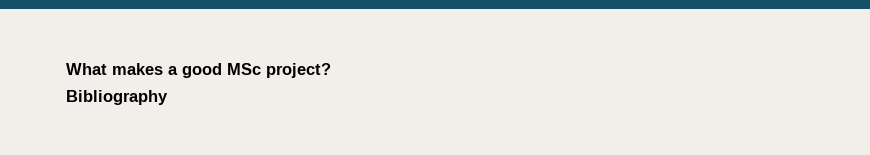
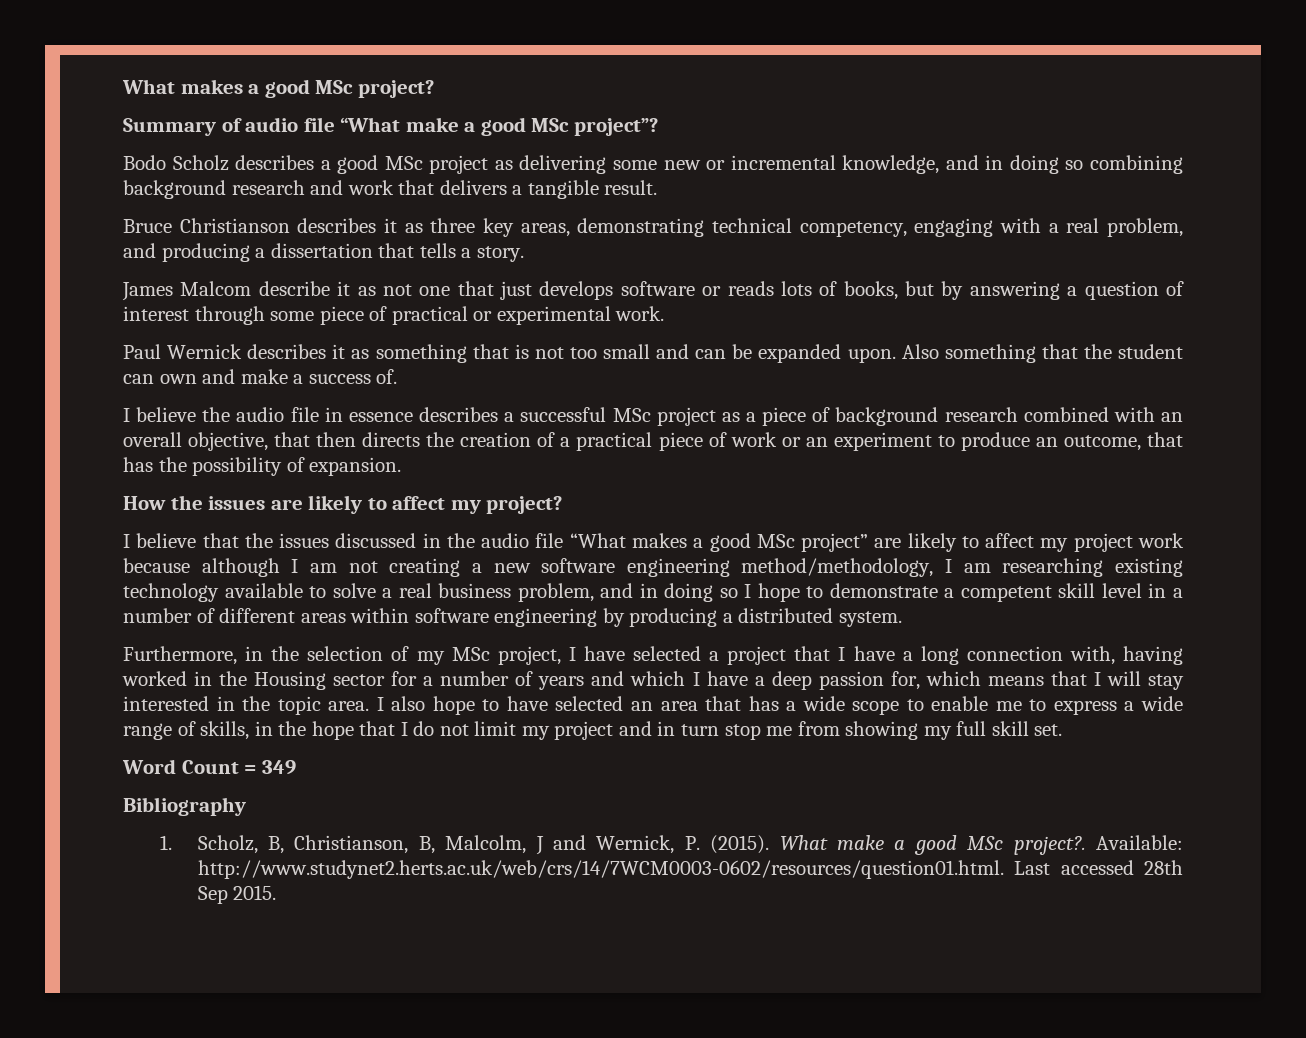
+ Summary of audio file “What make a good MSc project”?
+ Bodo Scholz describes a good MSc project as delivering some new or incremental knowledge, and in doing so combining background research and work that delivers a tangible result.
+ Bruce Christianson describes it as three key areas, demonstrating technical competency, engaging with a real problem, and producing a dissertation that tells a story.
+ James Malcom describe it as not one that just develops software or reads lots of books, but by answering a question of interest through some piece of practical or experimental work.
+ Paul Wernick describes it as something that is not too small and can be expanded upon. Also something that the student can own and make a success of.
+ I believe the audio file in essence describes a successful MSc project as a piece of background research combined with an overall objective, that then directs the creation of a practical piece of work or an experiment to produce an outcome, that has the possibility of expansion.
+ How the issues are likely to affect my project?
+ I believe that the issues discussed in the audio file “What makes a good MSc project” are likely to affect my project work because although I am not creating a new software engineering method/methodology, I am researching existing technology available to solve a real business problem, and in doing so I hope to demonstrate a competent skill level in a number of different areas within software engineering by producing a distributed system.
+ Furthermore, in the selection of my MSc project, I have selected a project that I have a long connection with, having worked in the Housing sector for a number of years and which I have a deep passion for, which means that I will stay interested in the topic area. I also hope to have selected an area that has a wide scope to enable me to express a wide range of skills, in the hope that I do not limit my project and in turn stop me from showing my full skill set.
+ Word Count = 349
  Bibliography
+ 1. Scholz, B, Christianson, B, Malcolm, J and Wernick, P. (2015). What make a good MSc project?. Available: http://www.studynet2.herts.ac.uk/web/crs/14/7WCM0003-0602/resources/question01.html. Last accessed 28th Sep 2015.

